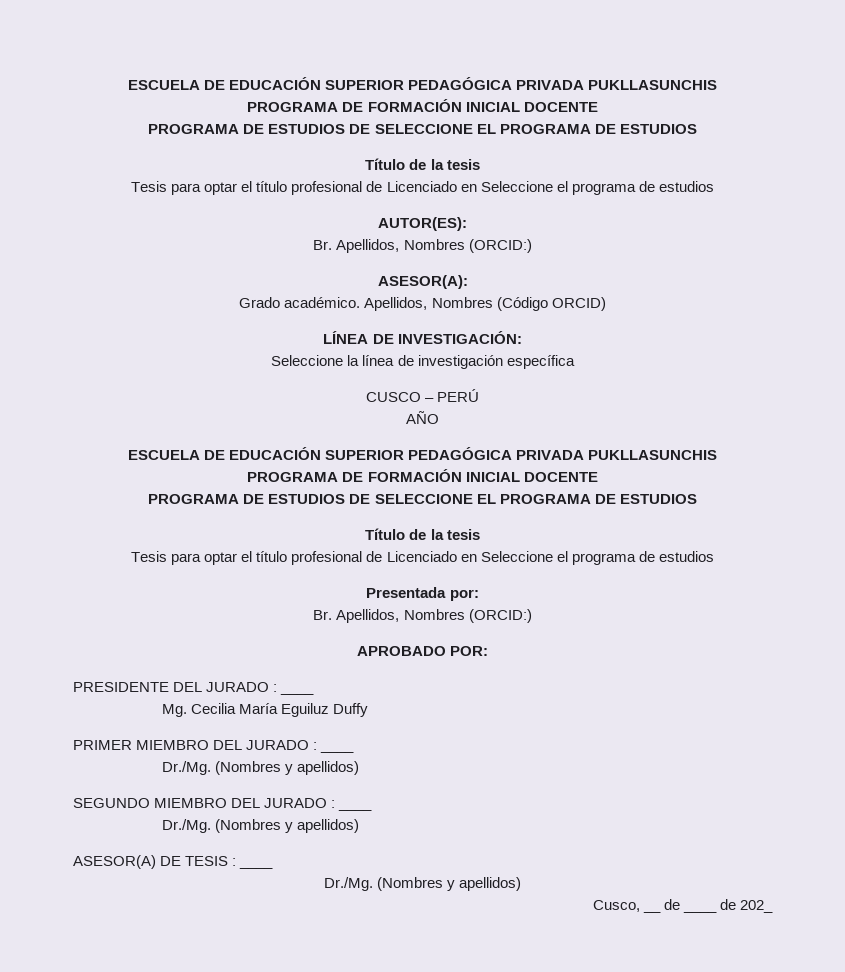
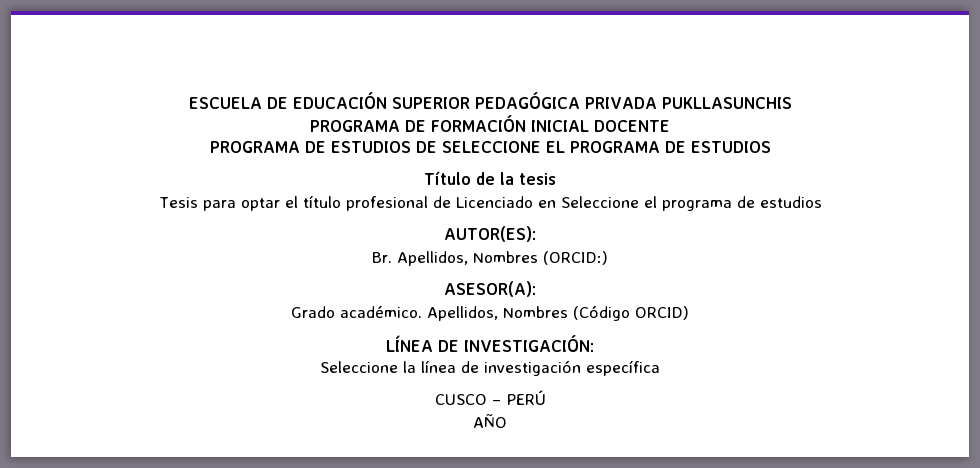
  AÑO
- ESCUELA DE EDUCACIÓN SUPERIOR PEDAGÓGICA PRIVADA PUKLLASUNCHIS
- PROGRAMA DE FORMACIÓN INICIAL DOCENTE
- PROGRAMA DE ESTUDIOS DE SELECCIONE EL PROGRAMA DE ESTUDIOS
- Título de la tesis
- Tesis para optar el título profesional de Licenciado en Seleccione el programa de estudios
- Presentada por:
- Br. Apellidos, Nombres (ORCID:)
- APROBADO POR:
- PRESIDENTE DEL JURADO : ____
- Mg. Cecilia María Eguiluz Duffy
- PRIMER MIEMBRO DEL JURADO : ____
- Dr./Mg. (Nombres y apellidos)
- SEGUNDO MIEMBRO DEL JURADO : ____
- Dr./Mg. (Nombres y apellidos)
- ASESOR(A) DE TESIS : ____
- Dr./Mg. (Nombres y apellidos)
- Cusco, __ de ____ de 202_

